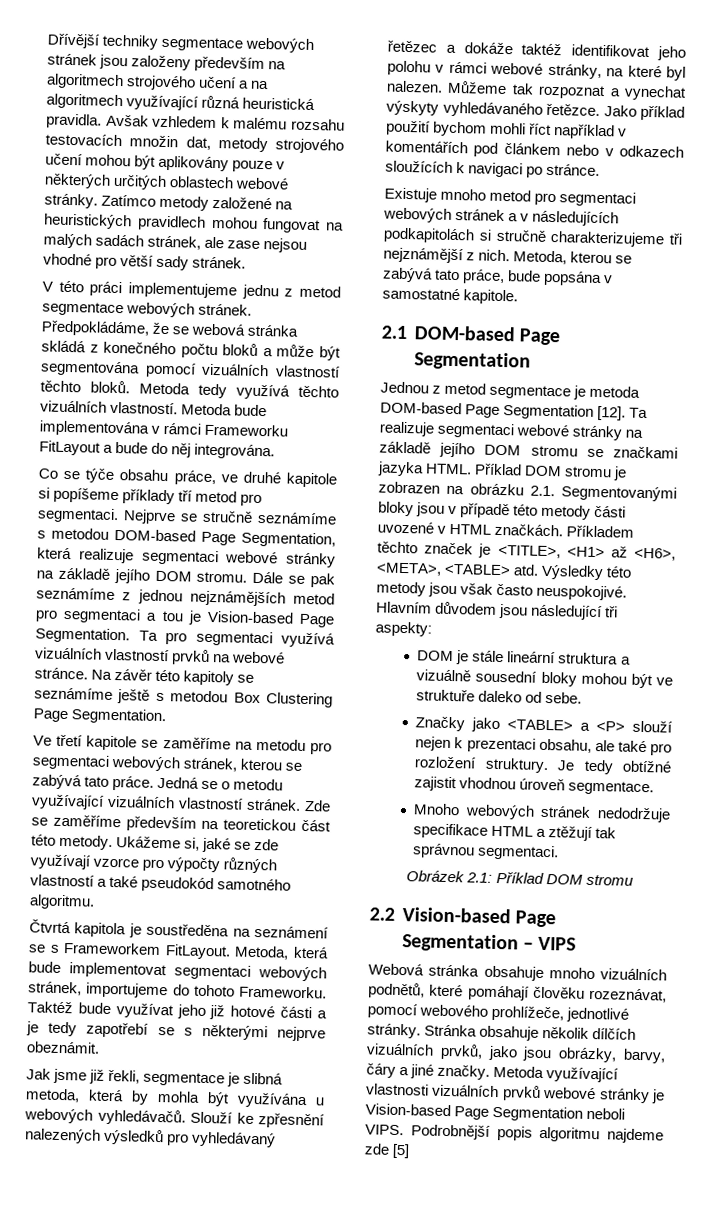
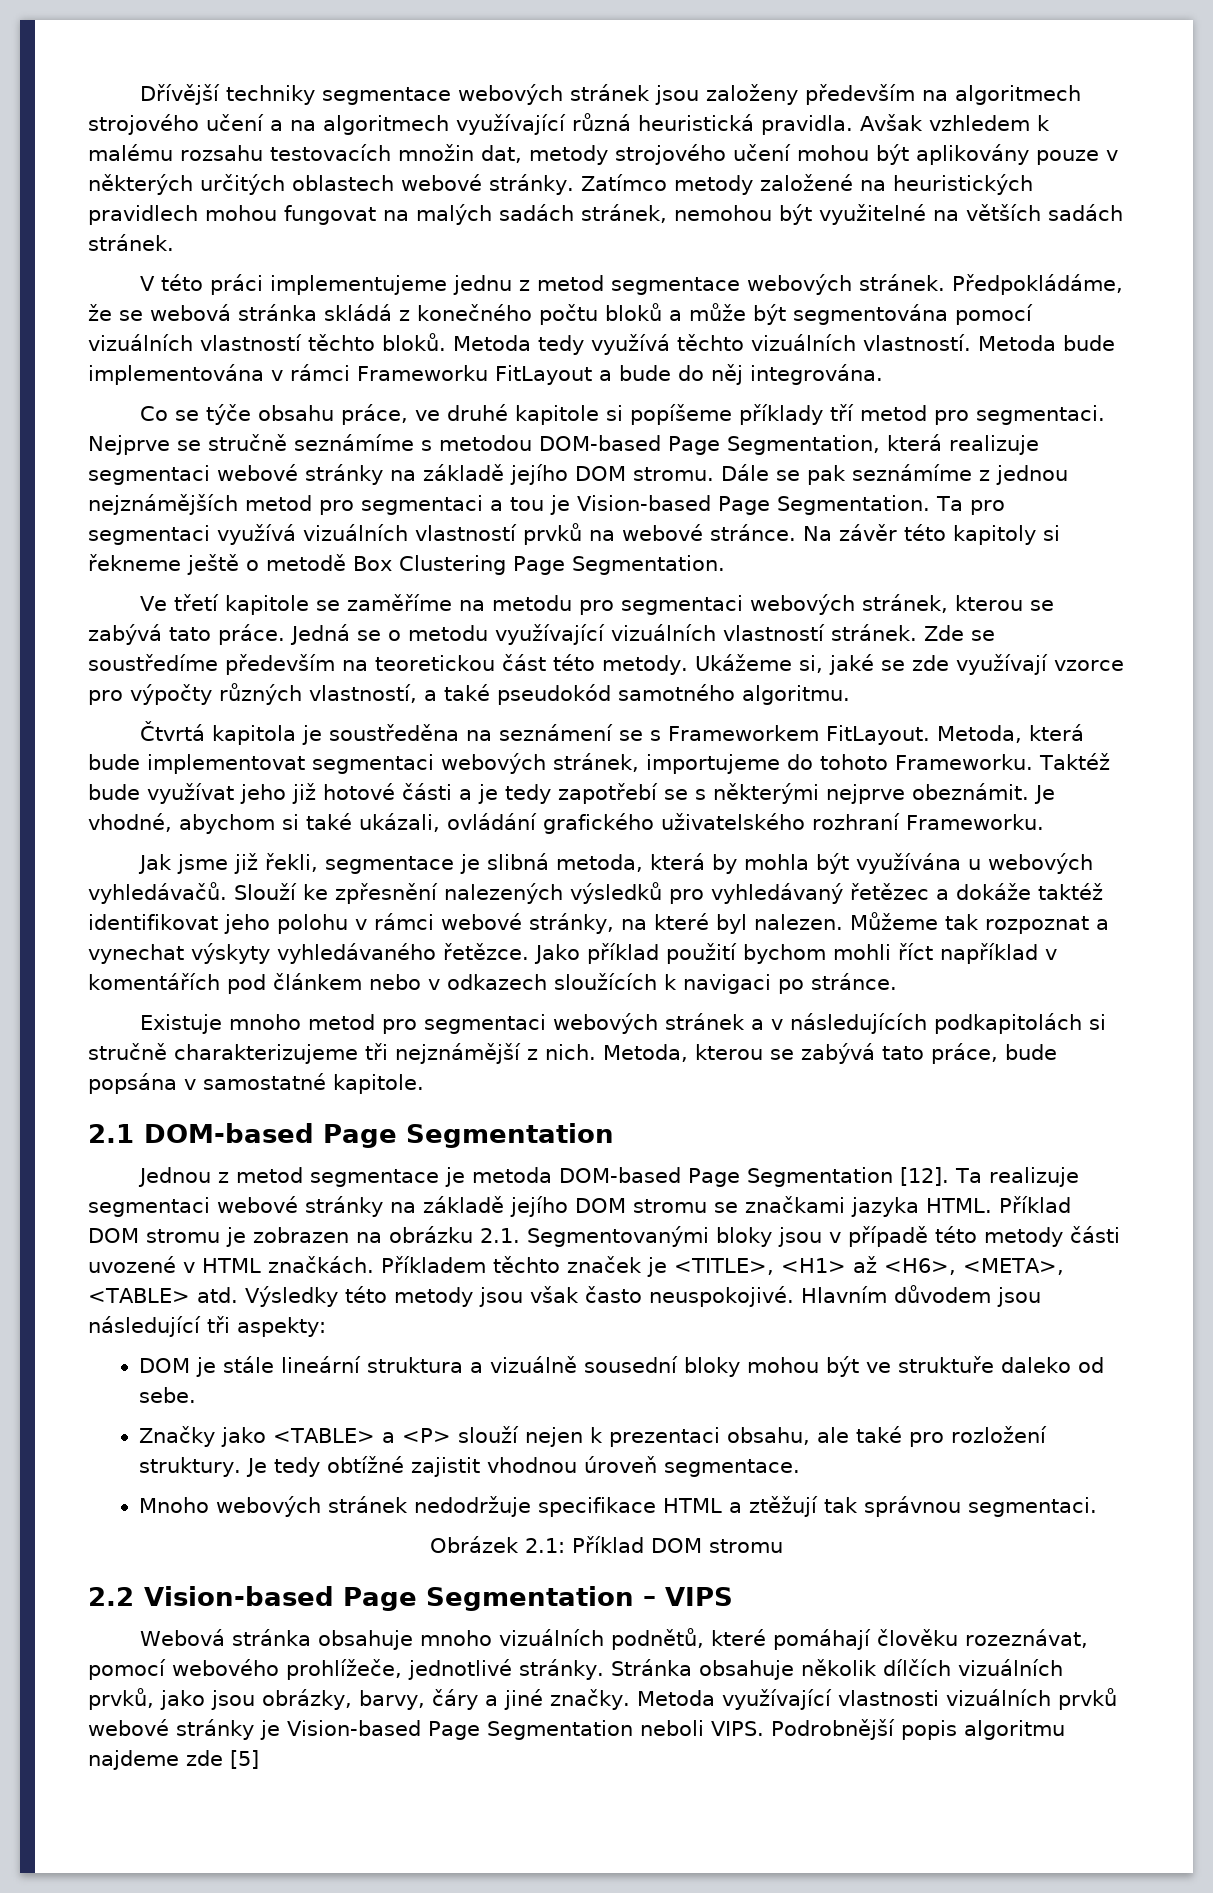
- Zatímco metody založené na heuristických pravidlech mohou fungovat na malých sadách stránek, ale zase nejsou vhodné pro větší sady stránek.
+ Zatímco metody založené na heuristických pravidlech mohou fungovat na malých sadách stránek, nemohou být využitelné na větších sadách stránek.
- Na závěr této kapitoly se seznámíme ještě s metodou Box Clustering Page Segmentation.
+ Na závěr této kapitoly si řekneme ještě o metodě Box Clustering Page Segmentation.
- Zde se zaměříme především na teoretickou část této metody.
+ Zde se soustředíme především na teoretickou část této metody.
- Ukážeme si, jaké se zde využívají vzorce pro výpočty různých vlastností a také pseudokód samotného algoritmu.
+ Ukážeme si, jaké se zde využívají vzorce pro výpočty různých vlastností, a také pseudokód samotného algoritmu.
+ Je vhodné, abychom si také ukázali, ovládání grafického uživatelského rozhraní Frameworku.

